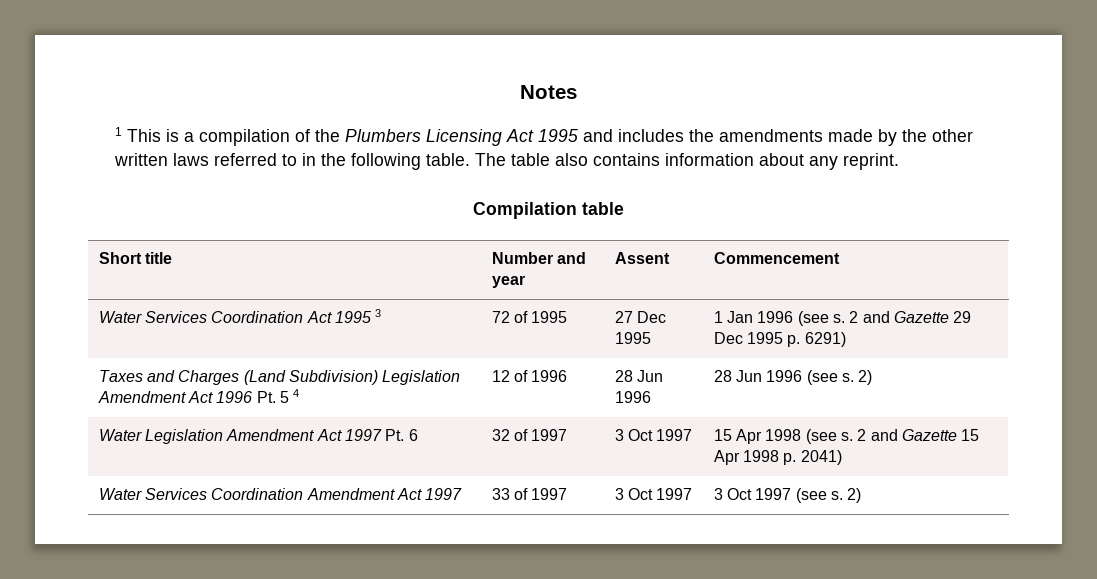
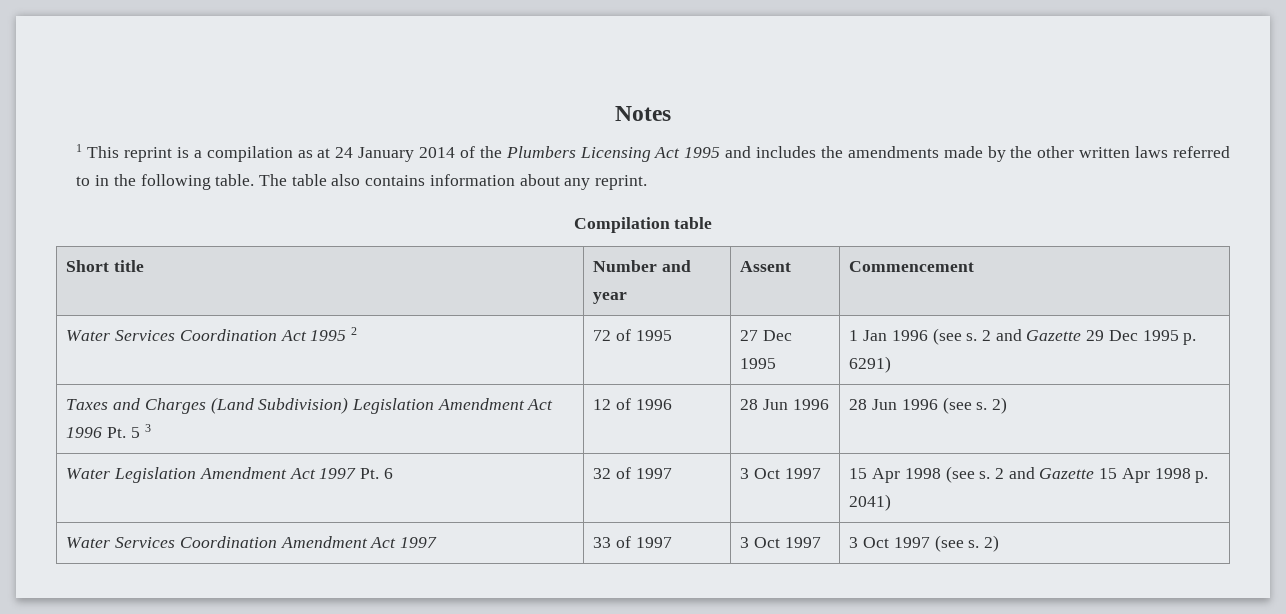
- 1 This is a compilation of the Plumbers Licensing Act 1995 and includes the amendments made by the other written laws referred to in the following table.
+ 1 This reprint is a compilation as at 24 January 2014 of the Plumbers Licensing Act 1995 and includes the amendments made by the other written laws referred to in the following table.
- Water Services Coordination Act 1995 3 | 72 of 1995 | 27 Dec 1995 | 1 Jan 1996 (see s. 2 and Gazette 29 Dec 1995 p. 6291)
+ Water Services Coordination Act 1995 2 | 72 of 1995 | 27 Dec 1995 | 1 Jan 1996 (see s. 2 and Gazette 29 Dec 1995 p. 6291)
- Taxes and Charges (Land Subdivision) Legislation Amendment Act 1996 Pt. 5 4 | 12 of 1996 | 28 Jun 1996 | 28 Jun 1996 (see s. 2)
+ Taxes and Charges (Land Subdivision) Legislation Amendment Act 1996 Pt. 5 3 | 12 of 1996 | 28 Jun 1996 | 28 Jun 1996 (see s. 2)

